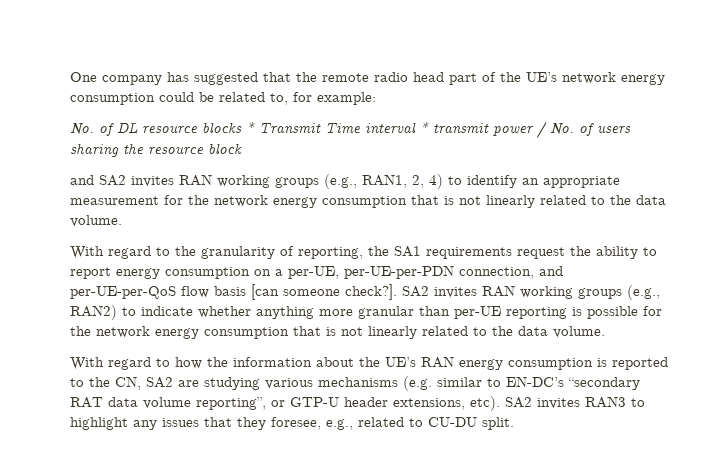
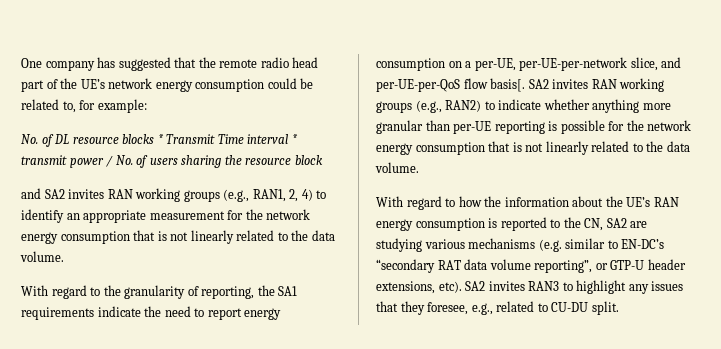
- With regard to the granularity of reporting, the SA1 requirements request the ability to report energy consumption on a per-UE, per-UE-per-PDN connection, and per-UE-per-QoS flow basis [can someone check?].
+ With regard to the granularity of reporting, the SA1 requirements indicate the need to report energy consumption on a per-UE, per-UE-per-network slice, and per-UE-per-QoS flow basis[.

